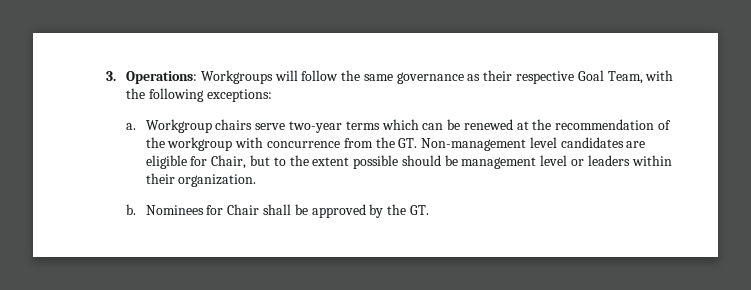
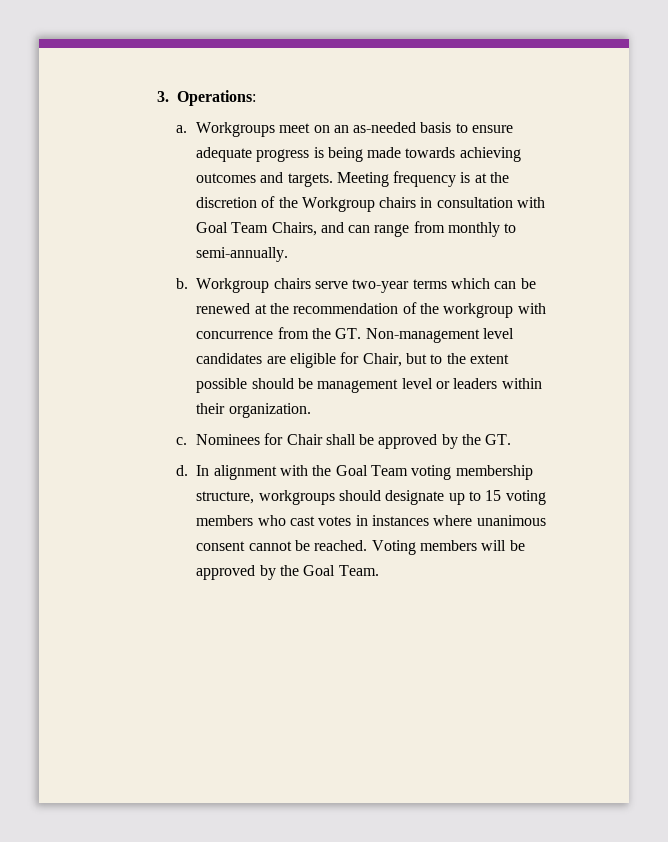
- 3. Operations: Workgroups will follow the same governance as their respective Goal Team, with the following exceptions:
- a.
+ 3. Operations:
+ a. Workgroups meet on an as-needed basis to ensure adequate progress is being made towards achieving outcomes and targets. Meeting frequency is at the discretion of the Workgroup chairs in consultation with Goal Team Chairs, and can range from monthly to semi-annually.
+ b.
- b.
+ c.
+ d. In alignment with the Goal Team voting membership structure, workgroups should designate up to 15 voting members who cast votes in instances where unanimous consent cannot be reached. Voting members will be approved by the Goal Team.

